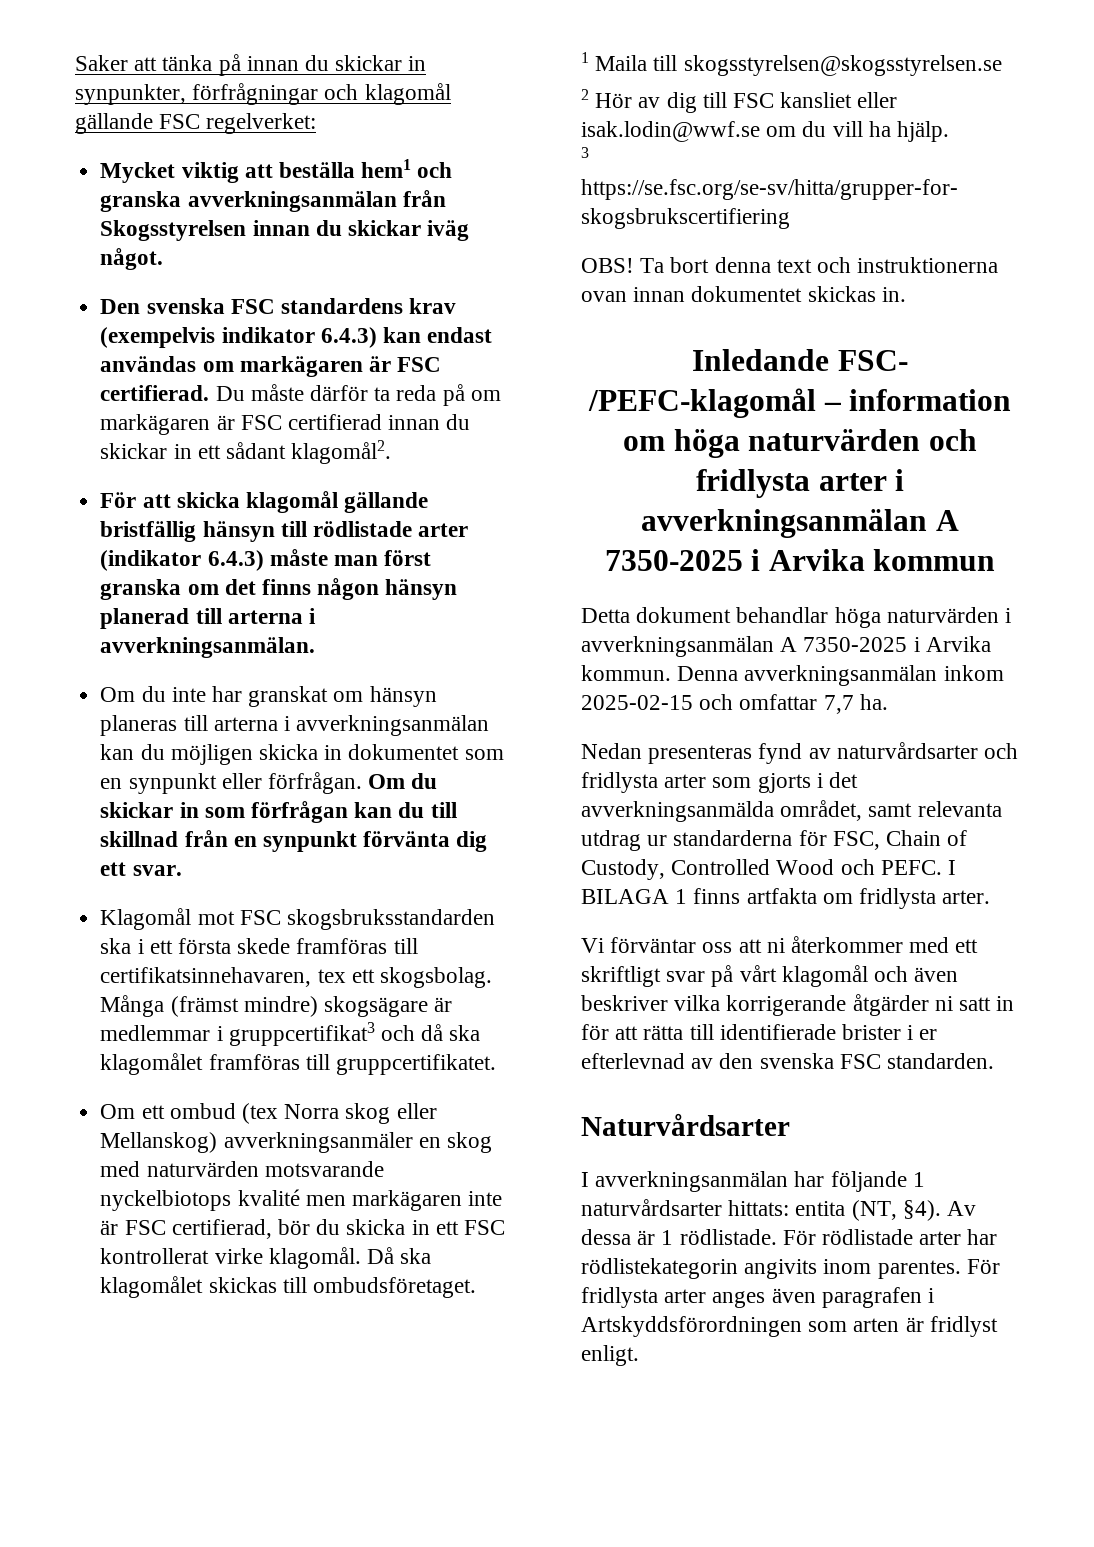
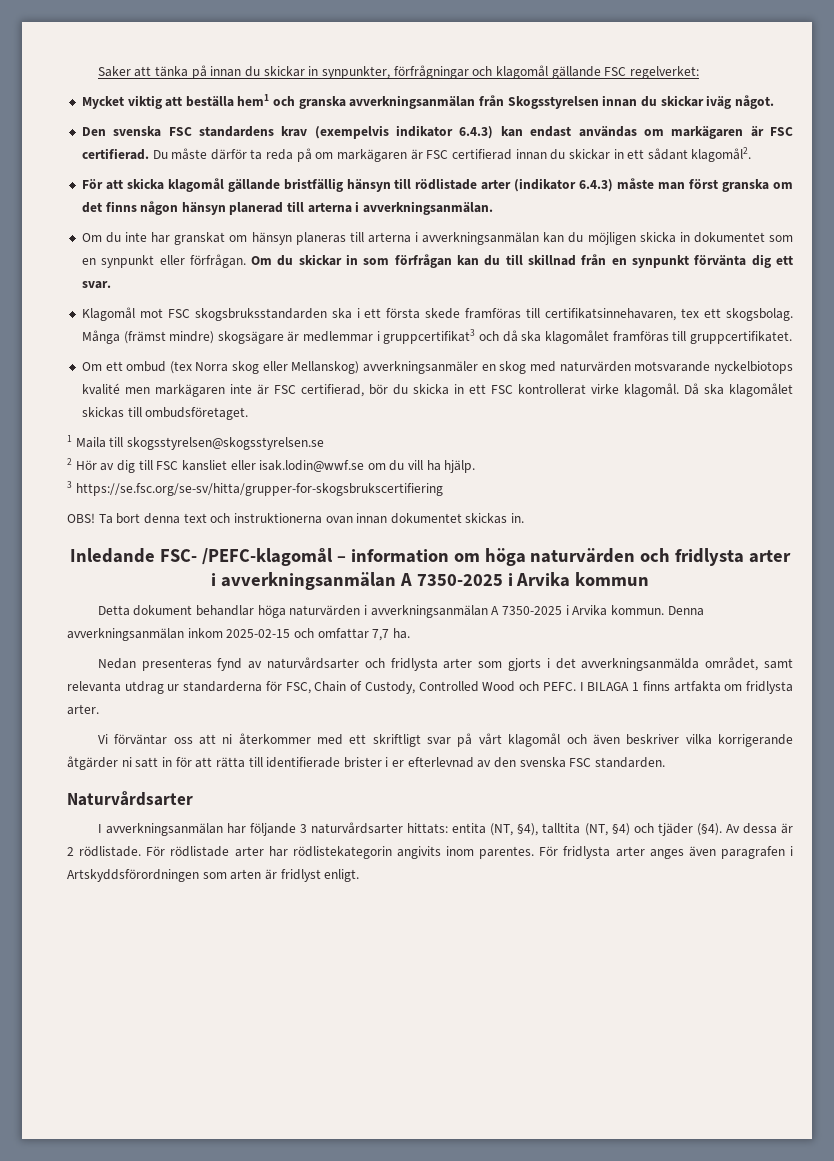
- I avverkningsanmälan har följande 1 naturvårdsarter hittats: entita (NT, §4).
+ I avverkningsanmälan har följande 3 naturvårdsarter hittats: entita (NT, §4), talltita (NT, §4) och tjäder (§4).
- Av dessa är 1 rödlistade.
+ Av dessa är 2 rödlistade.

